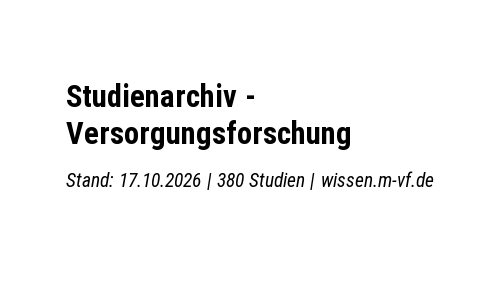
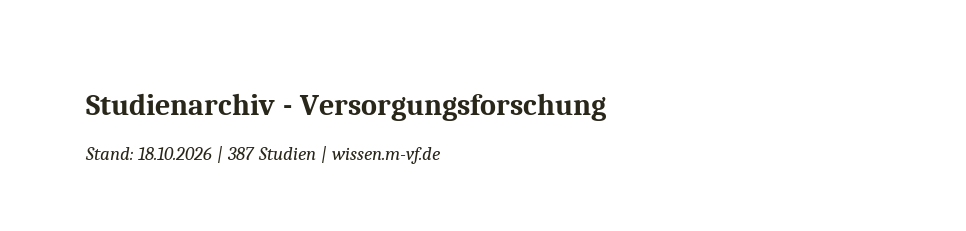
- Stand: 17.10.2026 | 380 Studien | wissen.m-vf.de
+ Stand: 18.10.2026 | 387 Studien | wissen.m-vf.de

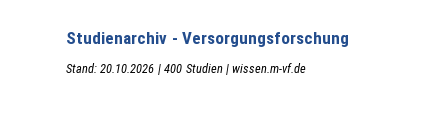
- Stand: 18.10.2026 | 387 Studien | wissen.m-vf.de
+ Stand: 20.10.2026 | 400 Studien | wissen.m-vf.de

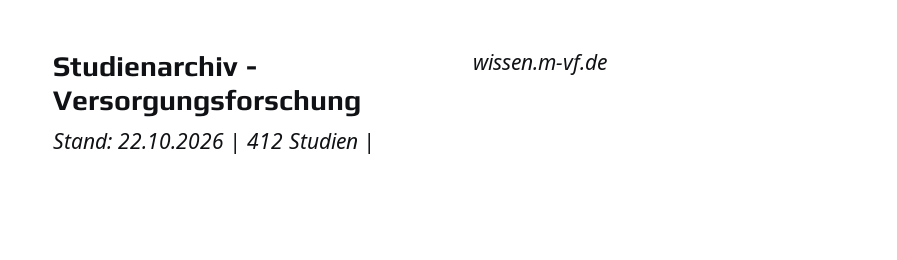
- Stand: 20.10.2026 | 400 Studien | wissen.m-vf.de
+ Stand: 22.10.2026 | 412 Studien | wissen.m-vf.de

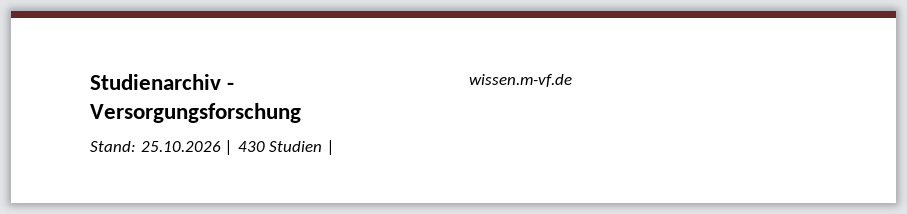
- Stand: 22.10.2026 | 412 Studien | wissen.m-vf.de
+ Stand: 25.10.2026 | 430 Studien | wissen.m-vf.de

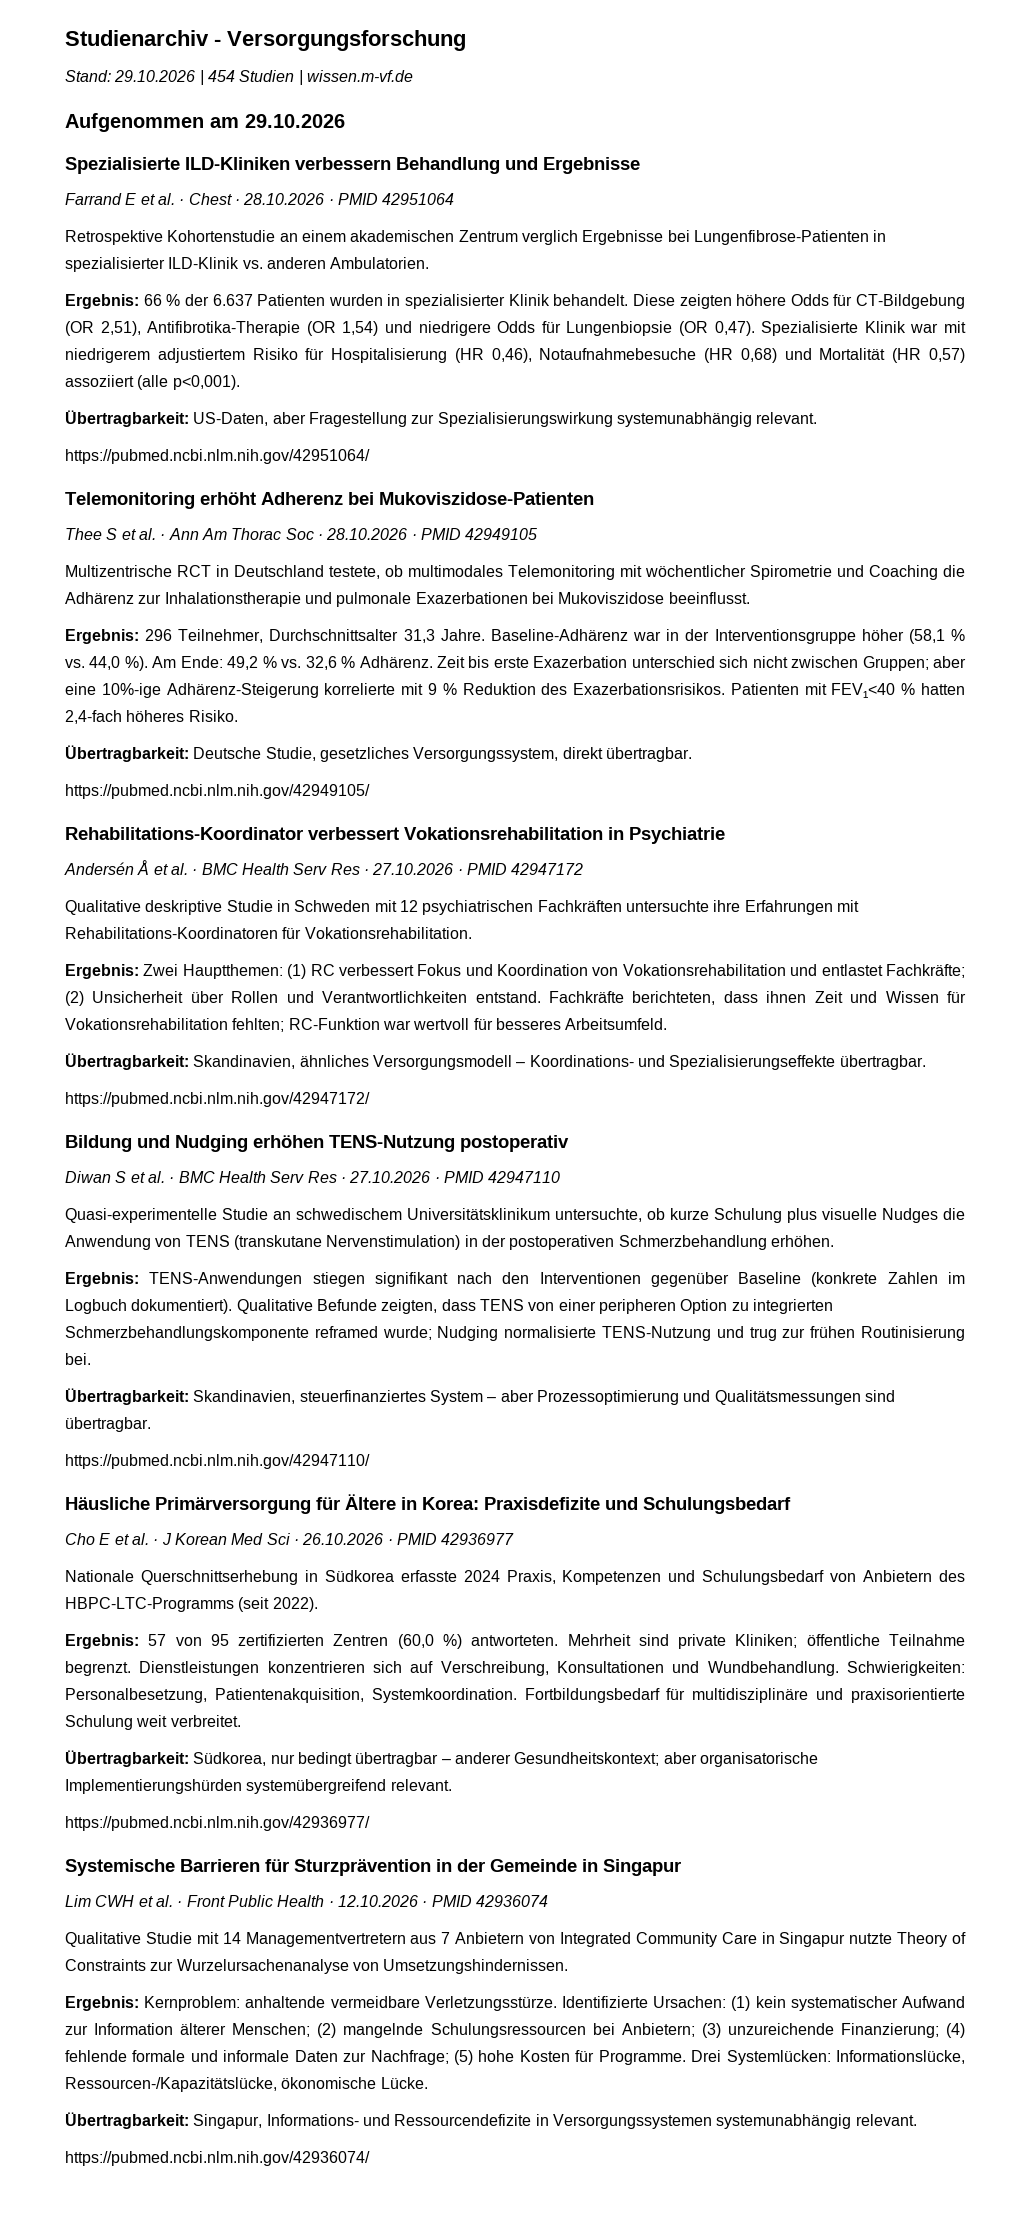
- Stand: 25.10.2026 | 430 Studien | wissen.m-vf.de
+ Stand: 29.10.2026 | 454 Studien | wissen.m-vf.de
+ Aufgenommen am 29.10.2026
+ Spezialisierte ILD-Kliniken verbessern Behandlung und Ergebnisse
+ Farrand E et al. · Chest · 28.10.2026 · PMID 42951064
+ Retrospektive Kohortenstudie an einem akademischen Zentrum verglich Ergebnisse bei Lungenfibrose-Patienten in spezialisierter ILD-Klinik vs. anderen Ambulatorien.
+ Ergebnis: 66 % der 6.637 Patienten wurden in spezialisierter Klinik behandelt. Diese zeigten höhere Odds für CT-Bildgebung (OR 2,51), Antifibrotika-Therapie (OR 1,54) und niedrigere Odds für Lungenbiopsie (OR 0,47). Spezialisierte Klinik war mit niedrigerem adjustiertem Risiko für Hospitalisierung (HR 0,46), Notaufnahmebesuche (HR 0,68) und Mortalität (HR 0,57) assoziiert (alle p<0,001).
+ Übertragbarkeit: US-Daten, aber Fragestellung zur Spezialisierungswirkung systemunabhängig relevant.
+ https://pubmed.ncbi.nlm.nih.gov/42951064/
+ Telemonitoring erhöht Adherenz bei Mukoviszidose-Patienten
+ Thee S et al. · Ann Am Thorac Soc · 28.10.2026 · PMID 42949105
+ Multizentrische RCT in Deutschland testete, ob multimodales Telemonitoring mit wöchentlicher Spirometrie und Coaching die Adhärenz zur Inhalationstherapie und pulmonale Exazerbationen bei Mukoviszidose beeinflusst.
+ Ergebnis: 296 Teilnehmer, Durchschnittsalter 31,3 Jahre. Baseline-Adhärenz war in der Interventionsgruppe höher (58,1 % vs. 44,0 %). Am Ende: 49,2 % vs. 32,6 % Adhärenz. Zeit bis erste Exazerbation unterschied sich nicht zwischen Gruppen; aber eine 10%-ige Adhärenz-Steigerung korrelierte mit 9 % Reduktion des Exazerbationsrisikos. Patienten mit FEV₁<40 % hatten 2,4-fach höheres Risiko.
+ Übertragbarkeit: Deutsche Studie, gesetzliches Versorgungssystem, direkt übertragbar.
+ https://pubmed.ncbi.nlm.nih.gov/42949105/
+ Rehabilitations-Koordinator verbessert Vokationsrehabilitation in Psychiatrie
+ Andersén Å et al. · BMC Health Serv Res · 27.10.2026 · PMID 42947172
+ Qualitative deskriptive Studie in Schweden mit 12 psychiatrischen Fachkräften untersuchte ihre Erfahrungen mit Rehabilitations-Koordinatoren für Vokationsrehabilitation.
+ Ergebnis: Zwei Hauptthemen: (1) RC verbessert Fokus und Koordination von Vokationsrehabilitation und entlastet Fachkräfte; (2) Unsicherheit über Rollen und Verantwortlichkeiten entstand. Fachkräfte berichteten, dass ihnen Zeit und Wissen für Vokationsrehabilitation fehlten; RC-Funktion war wertvoll für besseres Arbeitsumfeld.
+ Übertragbarkeit: Skandinavien, ähnliches Versorgungsmodell – Koordinations- und Spezialisierungseffekte übertragbar.
+ https://pubmed.ncbi.nlm.nih.gov/42947172/
+ Bildung und Nudging erhöhen TENS-Nutzung postoperativ
+ Diwan S et al. · BMC Health Serv Res · 27.10.2026 · PMID 42947110
+ Quasi-experimentelle Studie an schwedischem Universitätsklinikum untersuchte, ob kurze Schulung plus visuelle Nudges die Anwendung von TENS (transkutane Nervenstimulation) in der postoperativen Schmerzbehandlung erhöhen.
+ Ergebnis: TENS-Anwendungen stiegen signifikant nach den Interventionen gegenüber Baseline (konkrete Zahlen im Logbuch dokumentiert). Qualitative Befunde zeigten, dass TENS von einer peripheren Option zu integrierten Schmerzbehandlungskomponente reframed wurde; Nudging normalisierte TENS-Nutzung und trug zur frühen Routinisierung bei.
+ Übertragbarkeit: Skandinavien, steuerfinanziertes System – aber Prozessoptimierung und Qualitätsmessungen sind übertragbar.
+ https://pubmed.ncbi.nlm.nih.gov/42947110/
+ Häusliche Primärversorgung für Ältere in Korea: Praxisdefizite und Schulungsbedarf
+ Cho E et al. · J Korean Med Sci · 26.10.2026 · PMID 42936977
+ Nationale Querschnittserhebung in Südkorea erfasste 2024 Praxis, Kompetenzen und Schulungsbedarf von Anbietern des HBPC-LTC-Programms (seit 2022).
+ Ergebnis: 57 von 95 zertifizierten Zentren (60,0 %) antworteten. Mehrheit sind private Kliniken; öffentliche Teilnahme begrenzt. Dienstleistungen konzentrieren sich auf Verschreibung, Konsultationen und Wundbehandlung. Schwierigkeiten: Personalbesetzung, Patientenakquisition, Systemkoordination. Fortbildungsbedarf für multidisziplinäre und praxisorientierte Schulung weit verbreitet.
+ Übertragbarkeit: Südkorea, nur bedingt übertragbar – anderer Gesundheitskontext; aber organisatorische Implementierungshürden systemübergreifend relevant.
+ https://pubmed.ncbi.nlm.nih.gov/42936977/
+ Systemische Barrieren für Sturzprävention in der Gemeinde in Singapur
+ Lim CWH et al. · Front Public Health · 12.10.2026 · PMID 42936074
+ Qualitative Studie mit 14 Managementvertretern aus 7 Anbietern von Integrated Community Care in Singapur nutzte Theory of Constraints zur Wurzelursachenanalyse von Umsetzungshindernissen.
+ Ergebnis: Kernproblem: anhaltende vermeidbare Verletzungsstürze. Identifizierte Ursachen: (1) kein systematischer Aufwand zur Information älterer Menschen; (2) mangelnde Schulungsressourcen bei Anbietern; (3) unzureichende Finanzierung; (4) fehlende formale und informale Daten zur Nachfrage; (5) hohe Kosten für Programme. Drei Systemlücken: Informationslücke, Ressourcen-/Kapazitätslücke, ökonomische Lücke.
+ Übertragbarkeit: Singapur, Informations- und Ressourcendefizite in Versorgungssystemen systemunabhängig relevant.
+ https://pubmed.ncbi.nlm.nih.gov/42936074/

